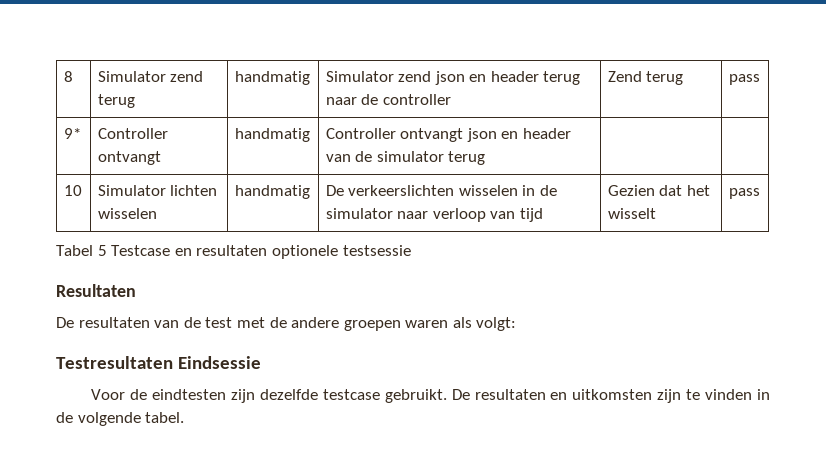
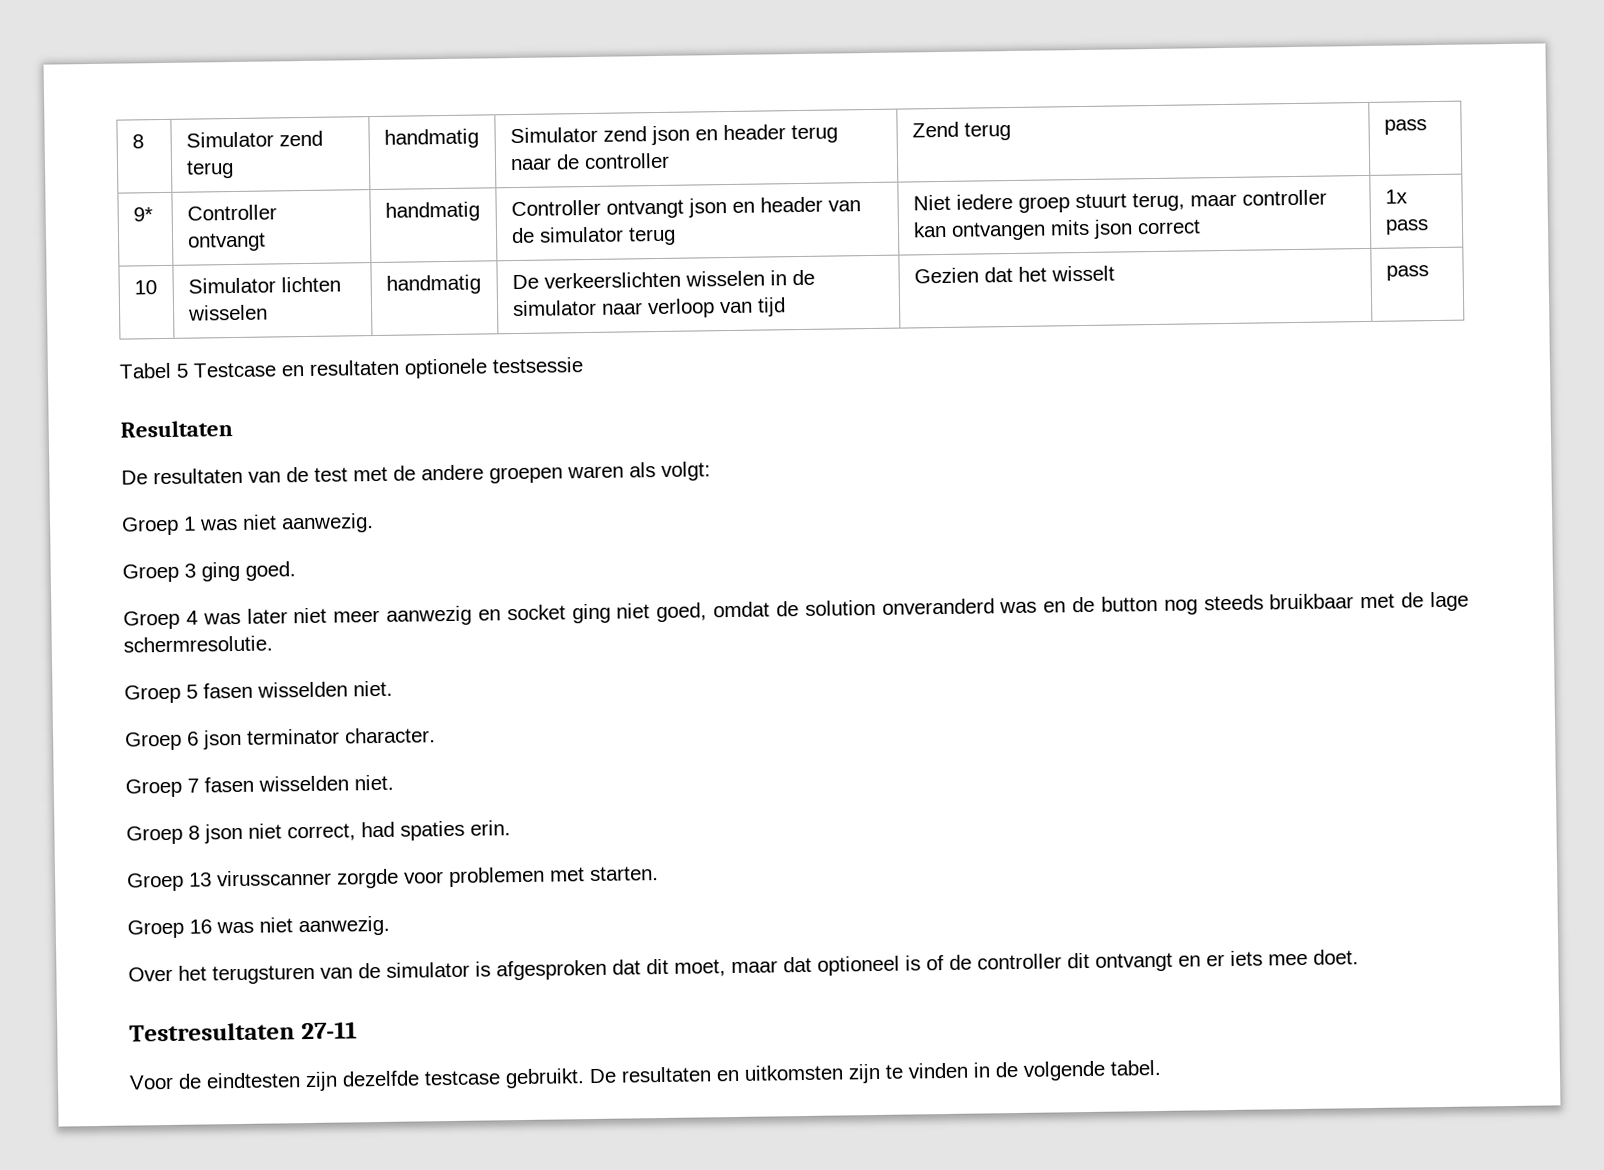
- 9* | Controller ontvangt | handmatig | Controller ontvangt json en header van de simulator terug | |
+ 9* | Controller ontvangt | handmatig | Controller ontvangt json en header van de simulator terug | Niet iedere groep stuurt terug, maar controller kan ontvangen mits json correct | 1x pass
+ Groep 1 was niet aanwezig.
+ Groep 3 ging goed.
+ Groep 4 was later niet meer aanwezig en socket ging niet goed, omdat de solution onveranderd was en de button nog steeds bruikbaar met de lage schermresolutie.
+ Groep 5 fasen wisselden niet.
+ Groep 6 json terminator character.
+ Groep 7 fasen wisselden niet.
+ Groep 8 json niet correct, had spaties erin.
+ Groep 13 virusscanner zorgde voor problemen met starten.
+ Groep 16 was niet aanwezig.
+ Over het terugsturen van de simulator is afgesproken dat dit moet, maar dat optioneel is of de controller dit ontvangt en er iets mee doet.
- Testresultaten Eindsessie
+ Testresultaten 27-11

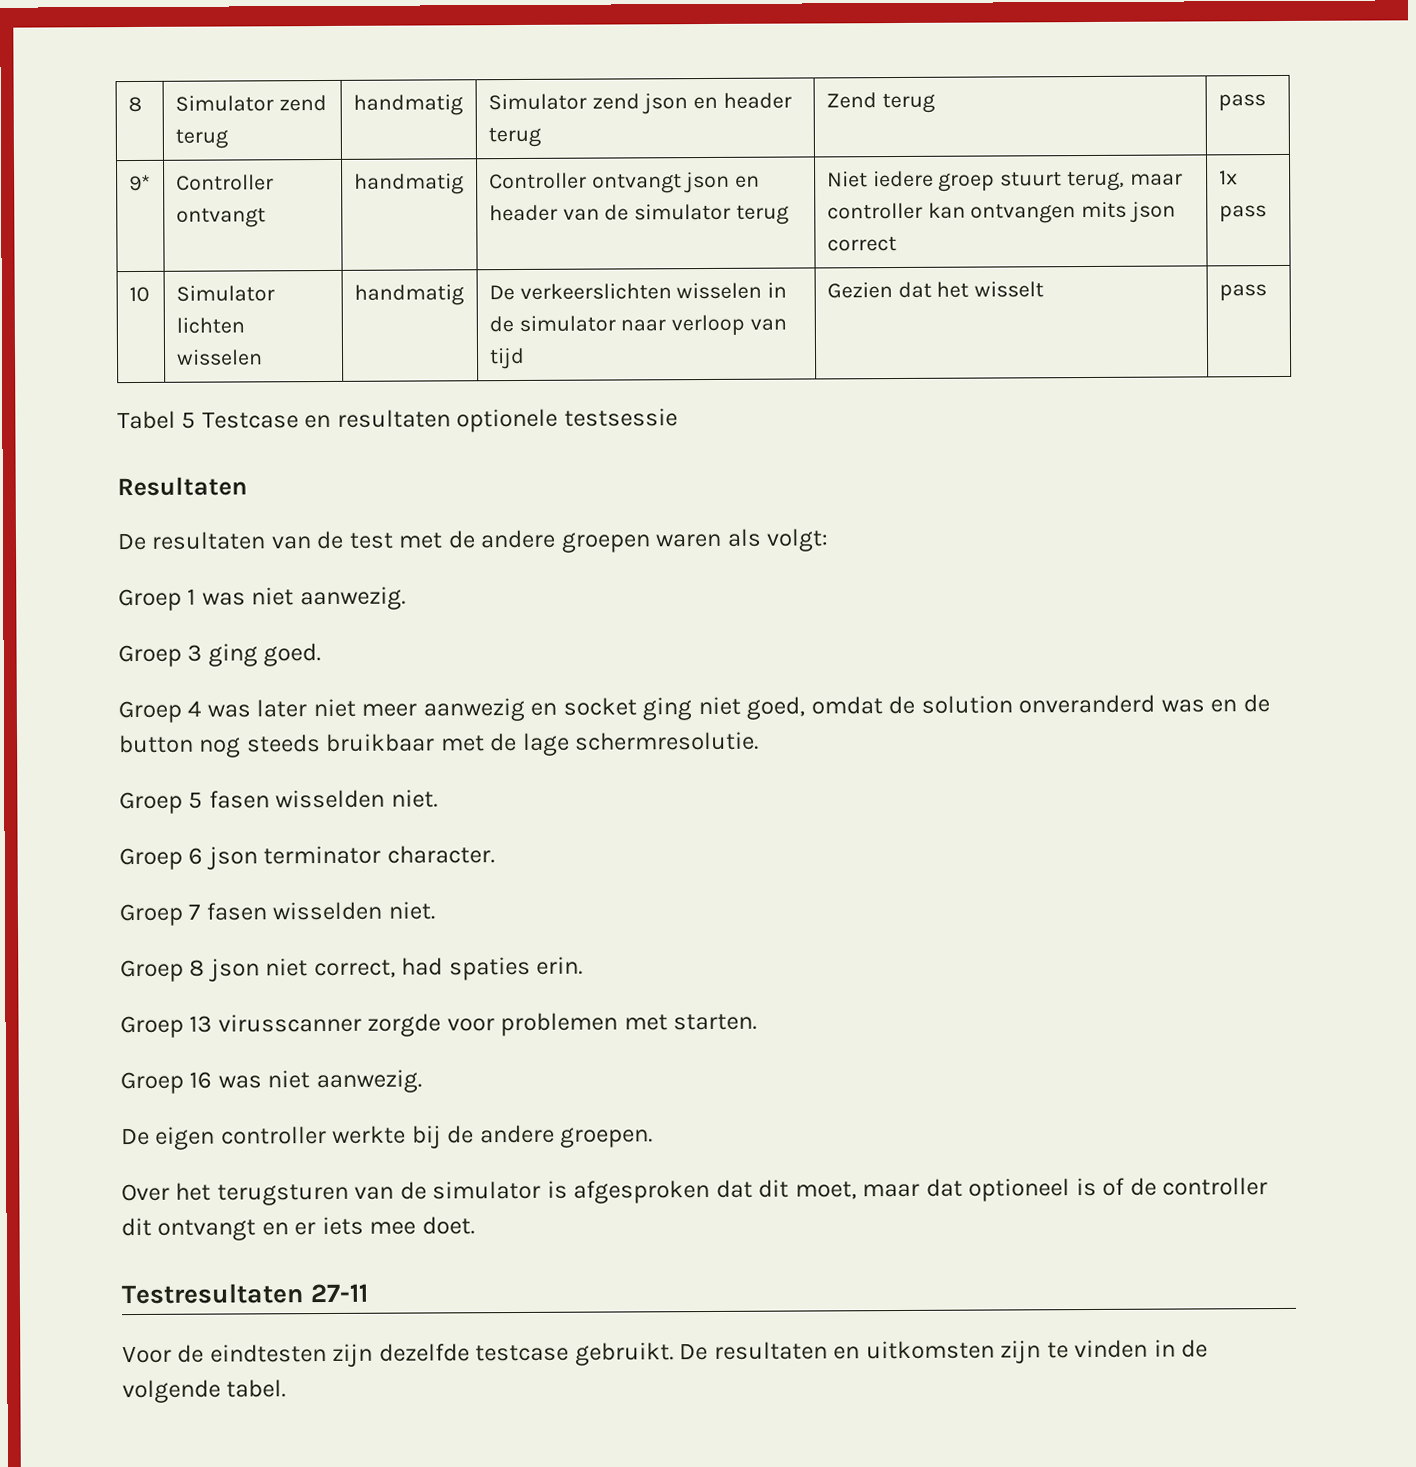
- 8 | Simulator zend terug | handmatig | Simulator zend json en header terug naar de controller | Zend terug | pass
+ 8 | Simulator zend terug | handmatig | Simulator zend json en header terug | Zend terug | pass
+ De eigen controller werkte bij de andere groepen.

